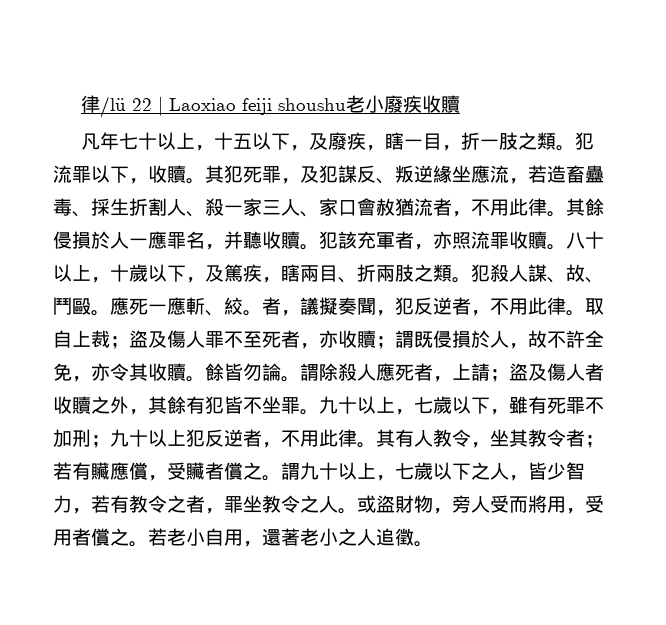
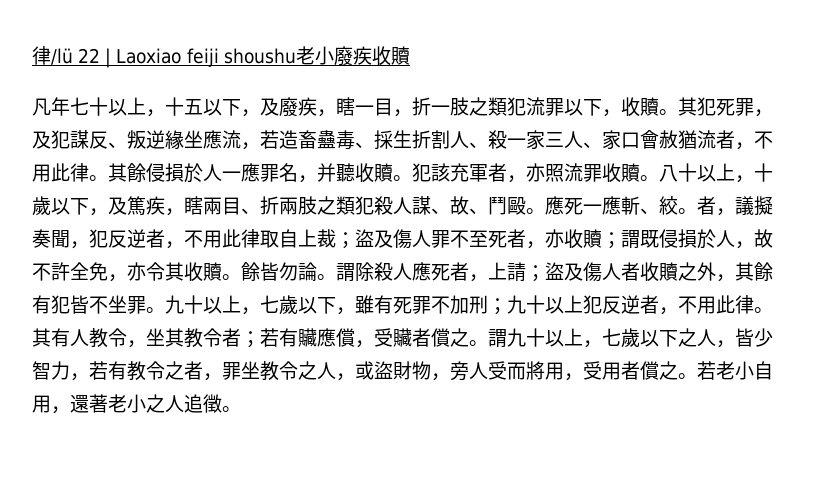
- 凡年七十以上，十五以下，及廢疾，瞎一目，折一肢之類。犯流罪以下，收贖。
+ 凡年七十以上，十五以下，及廢疾，瞎一目，折一肢之類犯流罪以下，收贖。
- 八十以上，十歲以下，及篤疾，瞎兩目、折兩肢之類。犯殺人謀、故、鬥毆。
+ 八十以上，十歲以下，及篤疾，瞎兩目、折兩肢之類犯殺人謀、故、鬥毆。
- 者，議擬奏聞，犯反逆者，不用此律。取自上裁；盜及傷人罪不至死者，亦收贖；謂既侵損於人，故不許全免，亦令其收贖。
+ 者，議擬奏聞，犯反逆者，不用此律取自上裁；盜及傷人罪不至死者，亦收贖；謂既侵損於人，故不許全免，亦令其收贖。
- 謂九十以上，七歲以下之人，皆少智力，若有教令之者，罪坐教令之人。或盜財物，旁人受而將用，受用者償之。
+ 謂九十以上，七歲以下之人，皆少智力，若有教令之者，罪坐教令之人，或盜財物，旁人受而將用，受用者償之。

